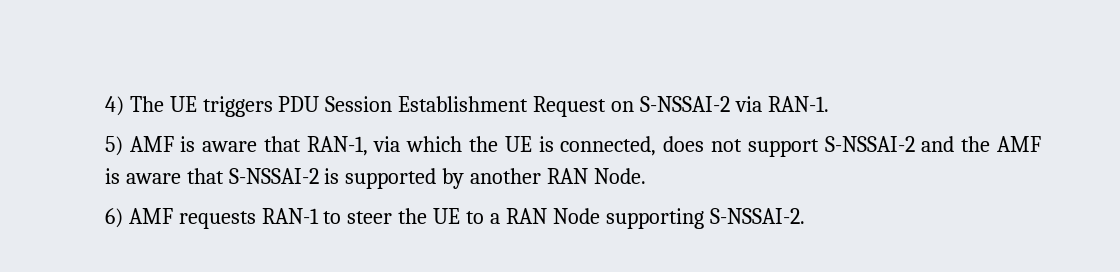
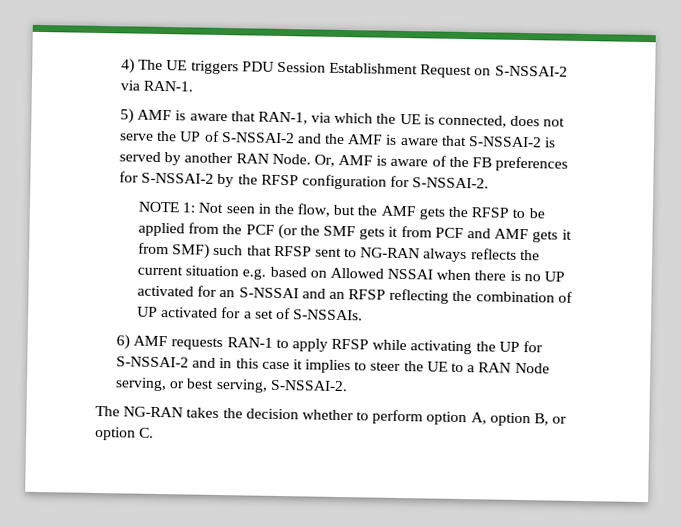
- 5) AMF is aware that RAN-1, via which the UE is connected, does not support S-NSSAI-2 and the AMF is aware that S-NSSAI-2 is supported by another RAN Node.
+ 5) AMF is aware that RAN-1, via which the UE is connected, does not serve the UP of S-NSSAI-2 and the AMF is aware that S-NSSAI-2 is served by another RAN Node. Or, AMF is aware of the FB preferences for S-NSSAI-2 by the RFSP configuration for S-NSSAI-2.
+ NOTE 1: Not seen in the flow, but the AMF gets the RFSP to be applied from the PCF (or the SMF gets it from PCF and AMF gets it from SMF) such that RFSP sent to NG-RAN always reflects the current situation e.g. based on Allowed NSSAI when there is no UP activated for an S-NSSAI and an RFSP reflecting the combination of UP activated for a set of S-NSSAIs.
- 6) AMF requests RAN-1 to steer the UE to a RAN Node supporting S-NSSAI-2.
+ 6) AMF requests RAN-1 to apply RFSP while activating the UP for S-NSSAI-2 and in this case it implies to steer the UE to a RAN Node serving, or best serving, S-NSSAI-2.
+ The NG-RAN takes the decision whether to perform option A, option B, or option C.

